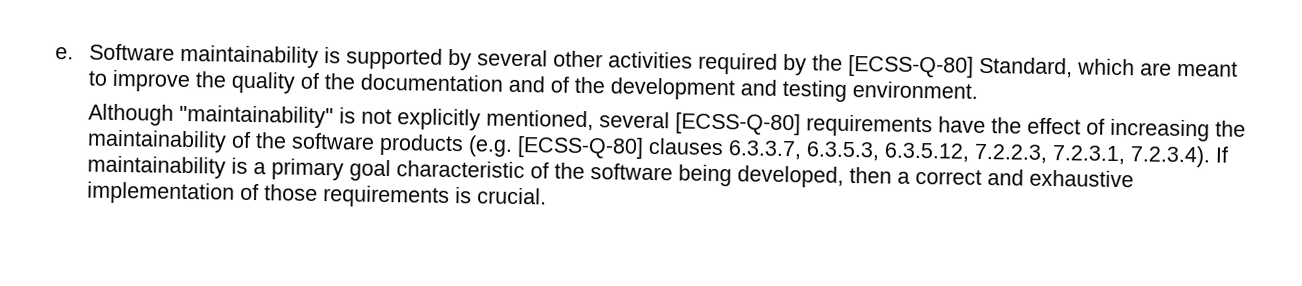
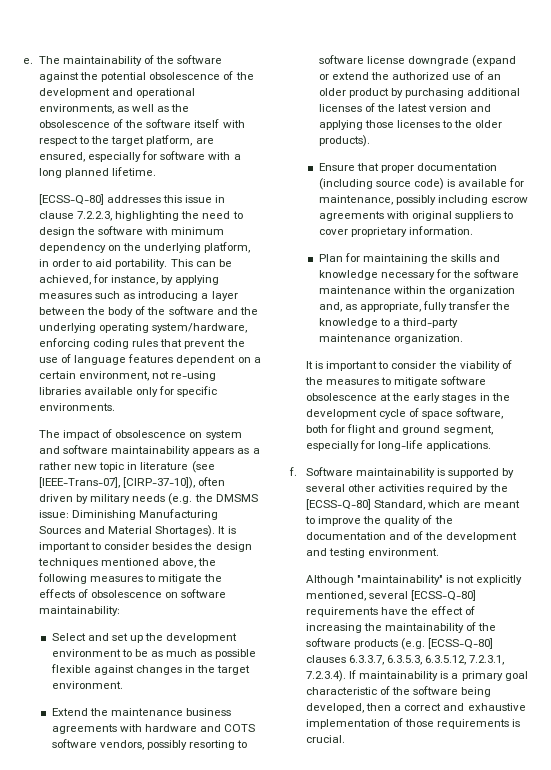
+ The maintainability of the software against the potential obsolescence of the development and operational environments, as well as the obsolescence of the software itself with respect to the target platform, are ensured, especially for software with a long planned lifetime.
+ [ECSS-Q-80] addresses this issue in clause 7.2.2.3, highlighting the need to design the software with minimum dependency on the underlying platform, in order to aid portability. This can be achieved, for instance, by applying measures such as introducing a layer between the body of the software and the underlying operating system/hardware, enforcing coding rules that prevent the use of language features dependent on a certain environment, not re-using libraries available only for specific environments.
+ The impact of obsolescence on system and software maintainability appears as a rather new topic in literature (see [IEEE-Trans-07], [CIRP-37-10]), often driven by military needs (e.g. the DMSMS issue: Diminishing Manufacturing Sources and Material Shortages). It is important to consider besides the design techniques mentioned above, the following measures to mitigate the effects of obsolescence on software maintainability:
+ Select and set up the development environment to be as much as possible flexible against changes in the target environment.
+ Extend the maintenance business agreements with hardware and COTS software vendors, possibly resorting to software license downgrade (expand or extend the authorized use of an older product by purchasing additional licenses of the latest version and applying those licenses to the older products).
+ Ensure that proper documentation (including source code) is available for maintenance, possibly including escrow agreements with original suppliers to cover proprietary information.
+ Plan for maintaining the skills and knowledge necessary for the software maintenance within the organization and, as appropriate, fully transfer the knowledge to a third-party maintenance organization.
+ It is important to consider the viability of the measures to mitigate software obsolescence at the early stages in the development cycle of space software, both for flight and ground segment, especially for long-life applications.
+ f.
- Although "maintainability" is not explicitly mentioned, several [ECSS-Q-80] requirements have the effect of increasing the maintainability of the software products (e.g. [ECSS-Q-80] clauses 6.3.3.7, 6.3.5.3, 6.3.5.12, 7.2.2.3, 7.2.3.1, 7.2.3.4). If maintainability is a primary goal characteristic of the software being developed, then a correct and exhaustive implementation of those requirements is crucial.
+ Although "maintainability" is not explicitly mentioned, several [ECSS-Q-80] requirements have the effect of increasing the maintainability of the software products (e.g. [ECSS-Q-80] clauses 6.3.3.7, 6.3.5.3, 6.3.5.12, 7.2.3.1, 7.2.3.4). If maintainability is a primary goal characteristic of the software being developed, then a correct and exhaustive implementation of those requirements is crucial.

